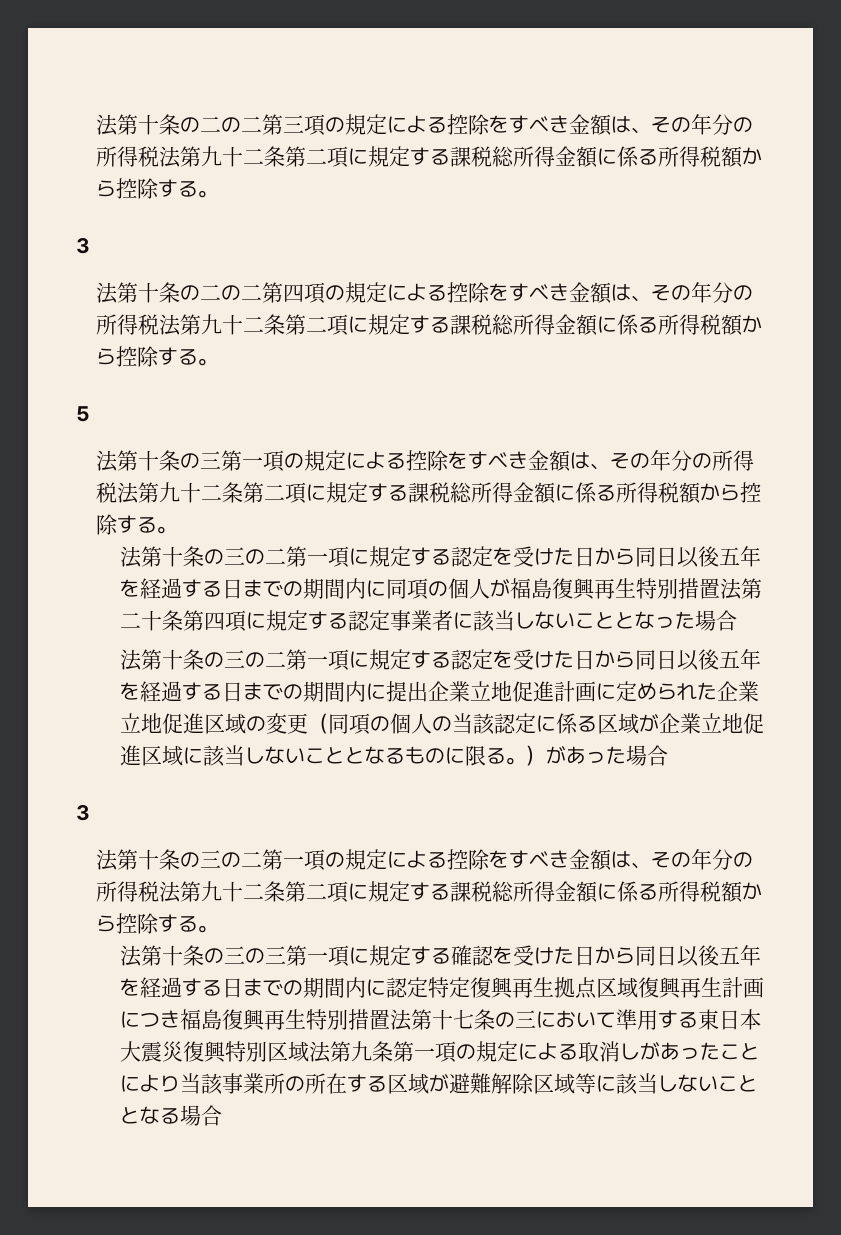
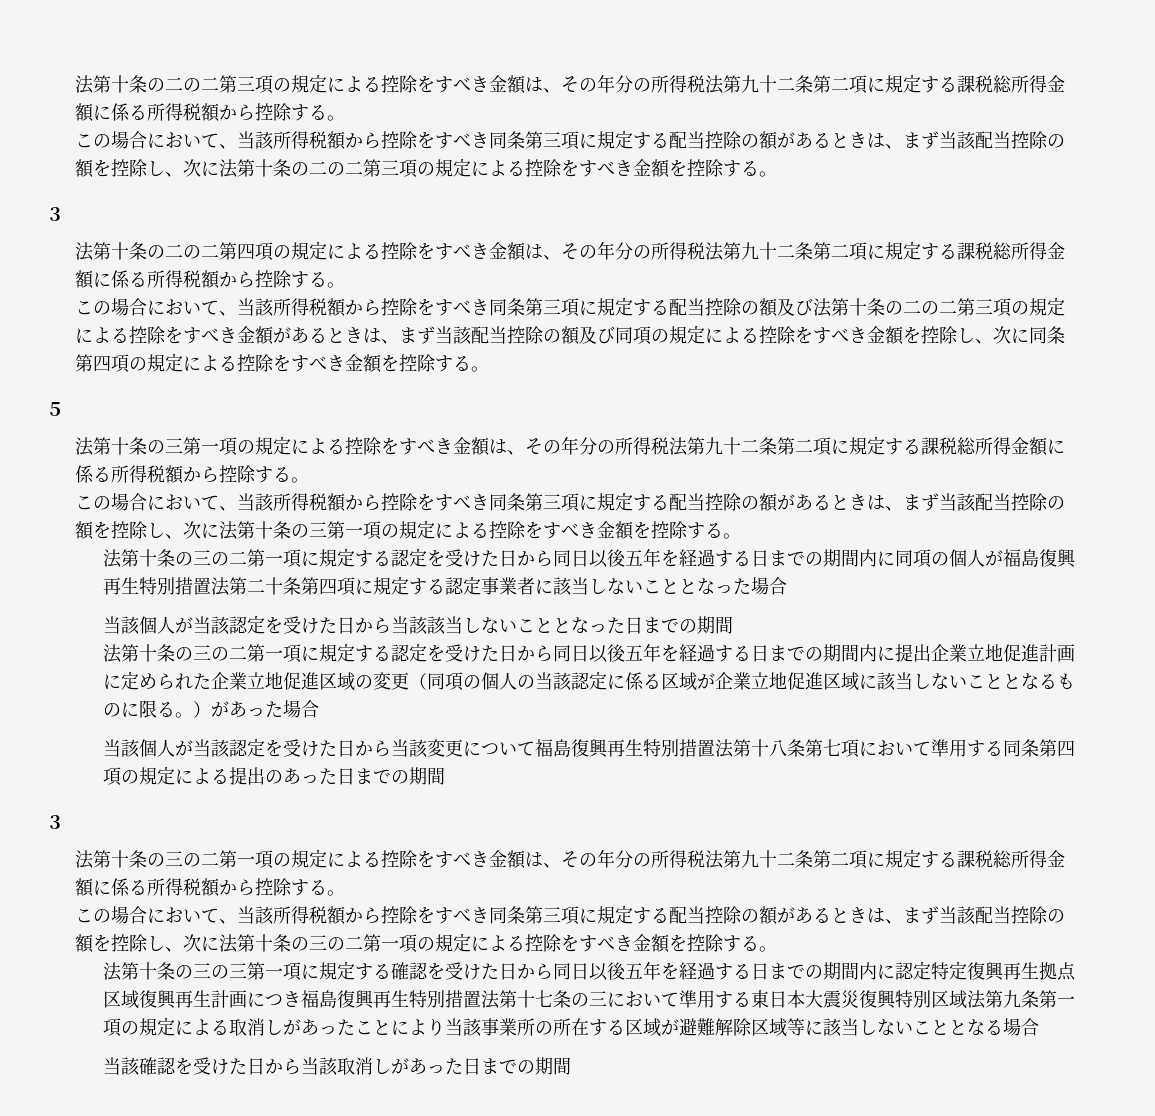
+ この場合において、当該所得税額から控除をすべき同条第三項に規定する配当控除の額があるときは、まず当該配当控除の額を控除し、次に法第十条の二の二第三項の規定による控除をすべき金額を控除する。
+ この場合において、当該所得税額から控除をすべき同条第三項に規定する配当控除の額及び法第十条の二の二第三項の規定による控除をすべき金額があるときは、まず当該配当控除の額及び同項の規定による控除をすべき金額を控除し、次に同条第四項の規定による控除をすべき金額を控除する。
+ この場合において、当該所得税額から控除をすべき同条第三項に規定する配当控除の額があるときは、まず当該配当控除の額を控除し、次に法第十条の三第一項の規定による控除をすべき金額を控除する。
+ 当該個人が当該認定を受けた日から当該該当しないこととなった日までの期間
+ 当該個人が当該認定を受けた日から当該変更について福島復興再生特別措置法第十八条第七項において準用する同条第四項の規定による提出のあった日までの期間
+ この場合において、当該所得税額から控除をすべき同条第三項に規定する配当控除の額があるときは、まず当該配当控除の額を控除し、次に法第十条の三の二第一項の規定による控除をすべき金額を控除する。
+ 当該確認を受けた日から当該取消しがあった日までの期間

